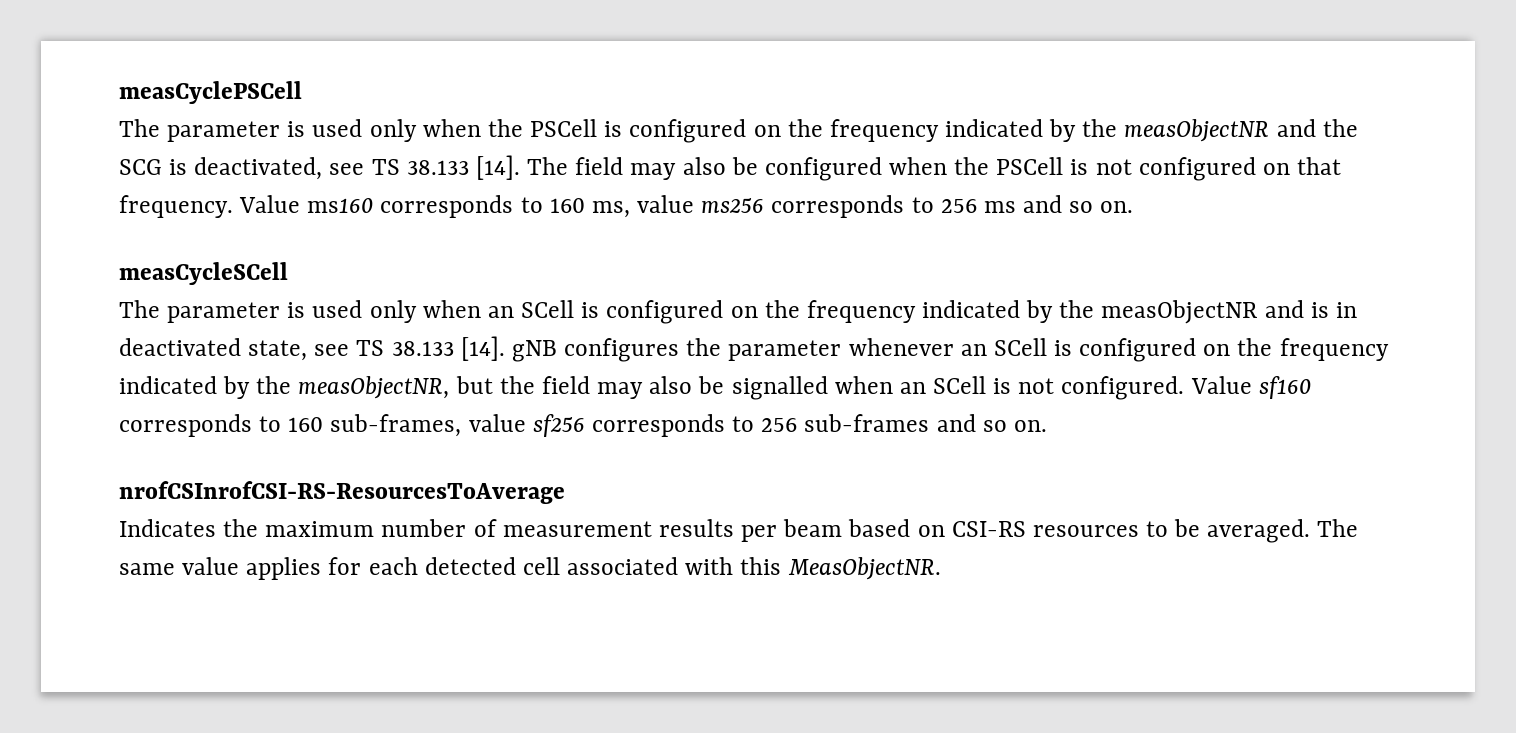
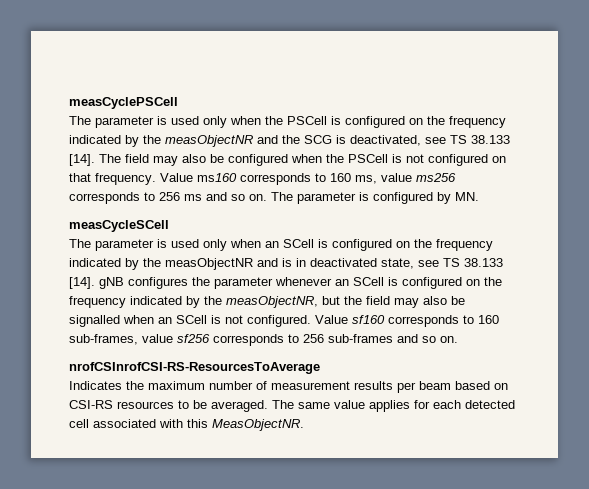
+ The parameter is configured by MN.

